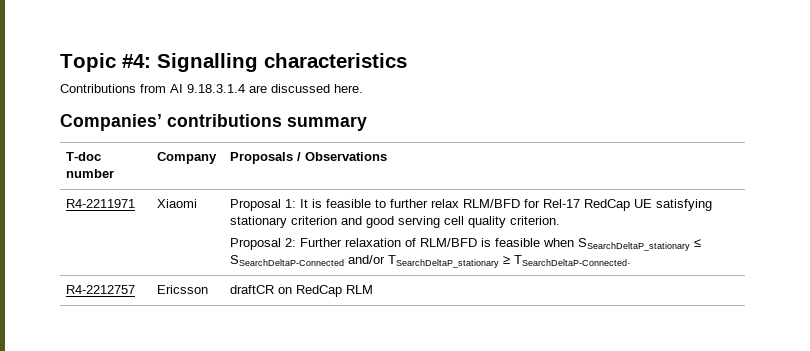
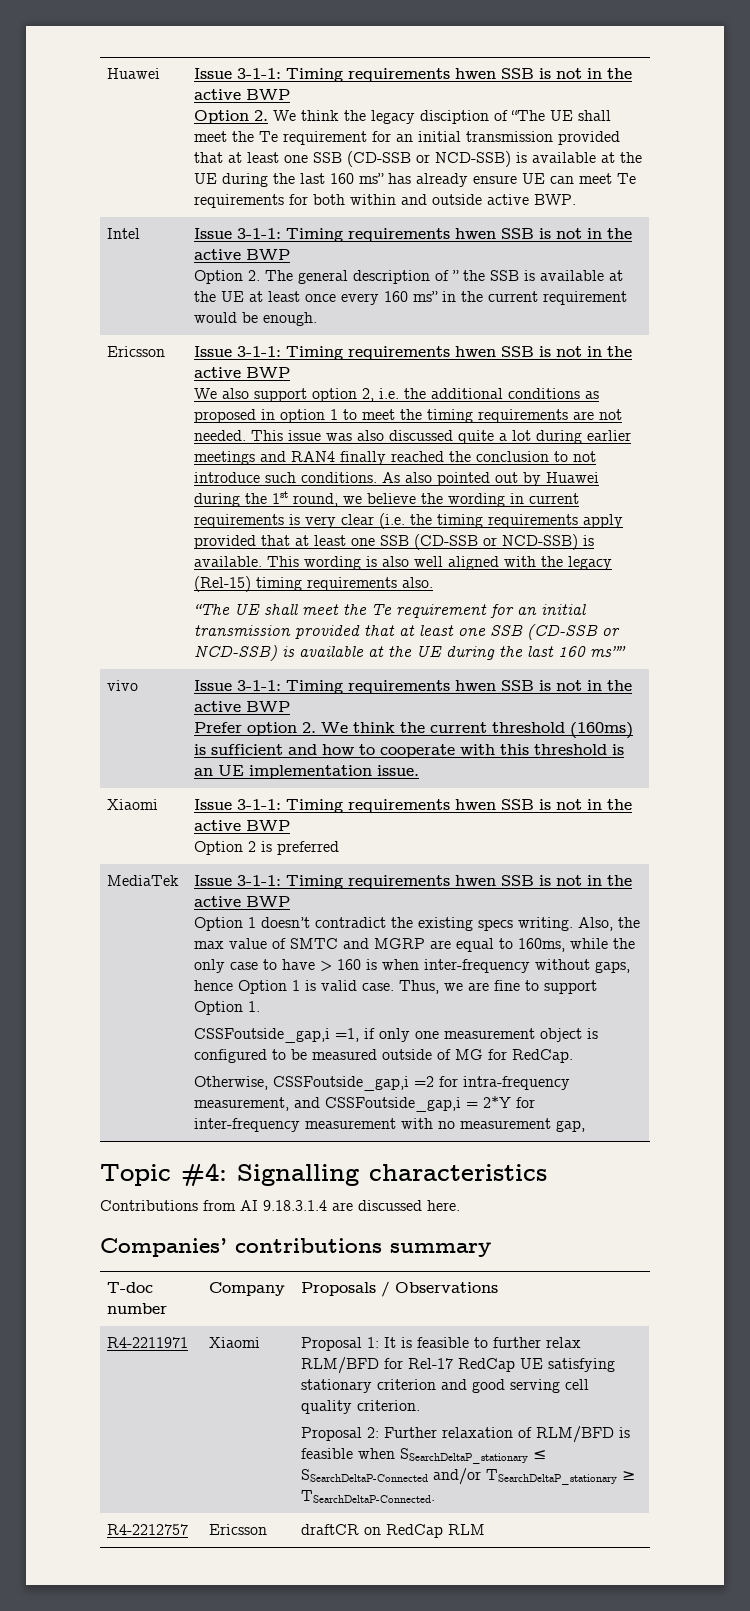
+ Huawei | Issue 3-1-1: Timing requirements hwen SSB is not in the active BWP
+ Option 2. We think the legacy disciption of “The UE shall meet the Te requirement for an initial transmission provided that at least one SSB (CD-SSB or NCD-SSB) is available at the UE during the last 160 ms” has already ensure UE can meet Te requirements for both within and outside active BWP.
+ Intel | Issue 3-1-1: Timing requirements hwen SSB is not in the active BWP
+ Option 2. The general description of ” the SSB is available at the UE at least once every 160 ms” in the current requirement would be enough.
+ Ericsson | Issue 3-1-1: Timing requirements hwen SSB is not in the active BWP
+ We also support option 2, i.e. the additional conditions as proposed in option 1 to meet the timing requirements are not needed. This issue was also discussed quite a lot during earlier meetings and RAN4 finally reached the conclusion to not introduce such conditions. As also pointed out by Huawei during the 1st round, we believe the wording in current requirements is very clear (i.e. the timing requirements apply provided that at least one SSB (CD-SSB or NCD-SSB) is available. This wording is also well aligned with the legacy (Rel-15) timing requirements also.
+ “The UE shall meet the Te requirement for an initial transmission provided that at least one SSB (CD-SSB or NCD-SSB) is available at the UE during the last 160 ms””
+ vivo | Issue 3-1-1: Timing requirements hwen SSB is not in the active BWP
+ Prefer option 2. We think the current threshold (160ms) is sufficient and how to cooperate with this threshold is an UE implementation issue.
+ Xiaomi | Issue 3-1-1: Timing requirements hwen SSB is not in the active BWP
+ Option 2 is preferred
+ MediaTek | Issue 3-1-1: Timing requirements hwen SSB is not in the active BWP
+ Option 1 doesn’t contradict the existing specs writing. Also, the max value of SMTC and MGRP are equal to 160ms, while the only case to have > 160 is when inter-frequency without gaps, hence Option 1 is valid case. Thus, we are fine to support Option 1.
+ CSSFoutside_gap,i =1, if only one measurement object is configured to be measured outside of MG for RedCap.
+ Otherwise, CSSFoutside_gap,i =2 for intra-frequency measurement, and CSSFoutside_gap,i = 2*Y for inter-frequency measurement with no measurement gap,

